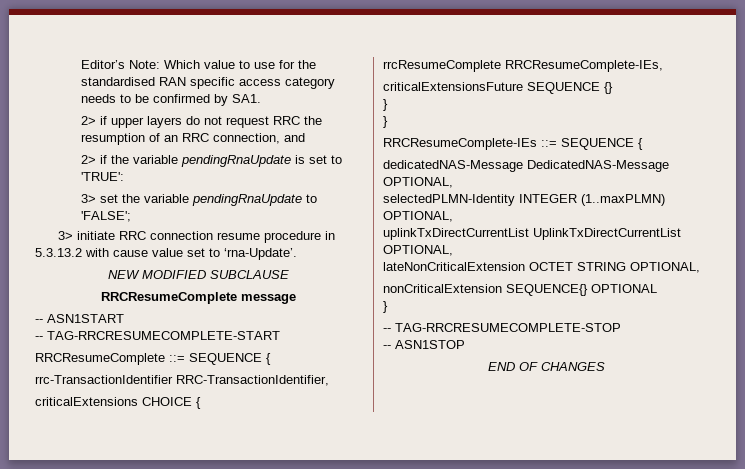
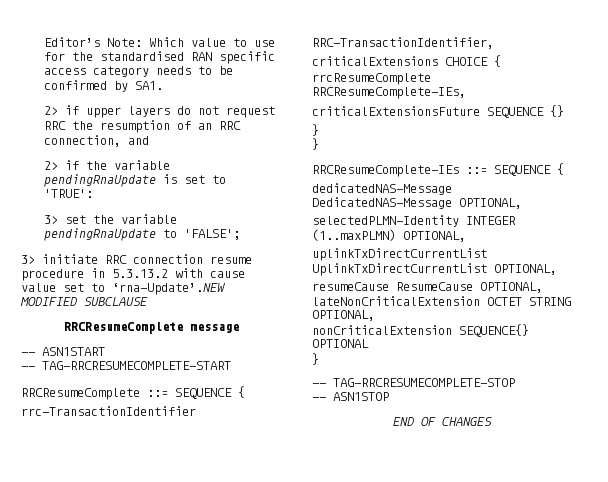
- 3> initiate RRC connection resume procedure in 5.3.13.2 with cause value set to ‘rna-Update’.
- NEW MODIFIED SUBCLAUSE
+ 3> initiate RRC connection resume procedure in 5.3.13.2 with cause value set to ‘rna-Update’.NEW MODIFIED SUBCLAUSE
- lateNonCriticalExtension OCTET STRING OPTIONAL,
+ resumeCause ResumeCause OPTIONAL, lateNonCriticalExtension OCTET STRING OPTIONAL,

